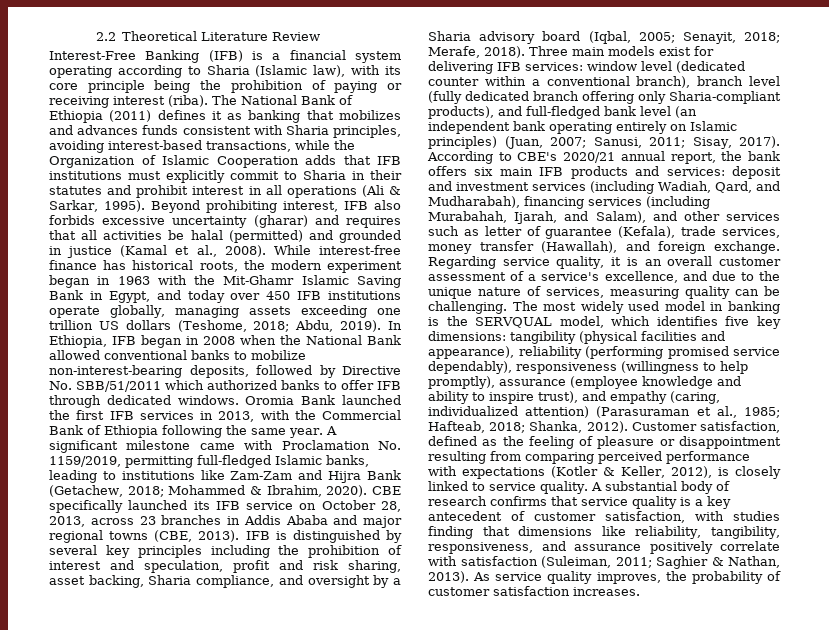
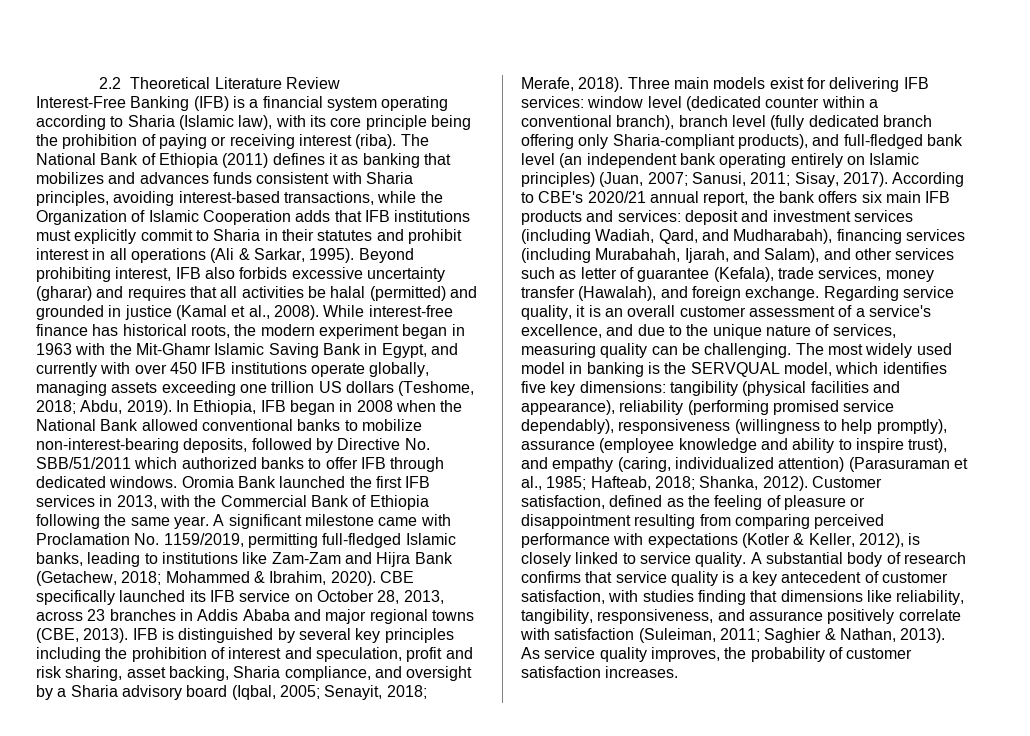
- While interest-free finance has historical roots, the modern experiment began in 1963 with the Mit-Ghamr Islamic Saving Bank in Egypt, and today over 450 IFB institutions operate globally, managing assets exceeding one trillion US dollars (Teshome, 2018; Abdu, 2019).
+ While interest-free finance has historical roots, the modern experiment began in 1963 with the Mit-Ghamr Islamic Saving Bank in Egypt, and currently with over 450 IFB institutions operate globally, managing assets exceeding one trillion US dollars (Teshome, 2018; Abdu, 2019).
- According to CBE's 2020/21 annual report, the bank offers six main IFB products and services: deposit and investment services (including Wadiah, Qard, and Mudharabah), financing services (including Murabahah, Ijarah, and Salam), and other services such as letter of guarantee (Kefala), trade services, money transfer (Hawallah), and foreign exchange.
+ According to CBE's 2020/21 annual report, the bank offers six main IFB products and services: deposit and investment services (including Wadiah, Qard, and Mudharabah), financing services (including Murabahah, Ijarah, and Salam), and other services such as letter of guarantee (Kefala), trade services, money transfer (Hawalah), and foreign exchange.

